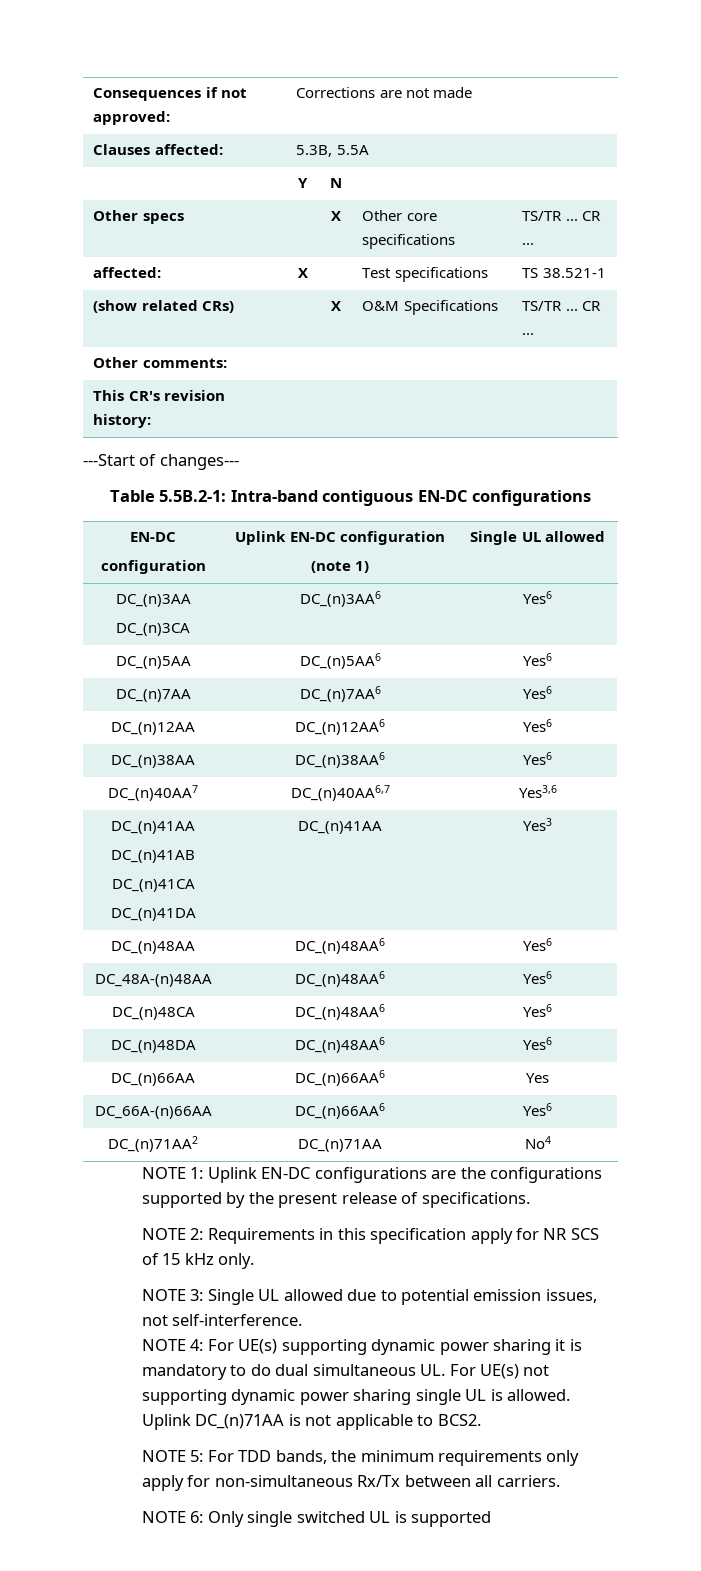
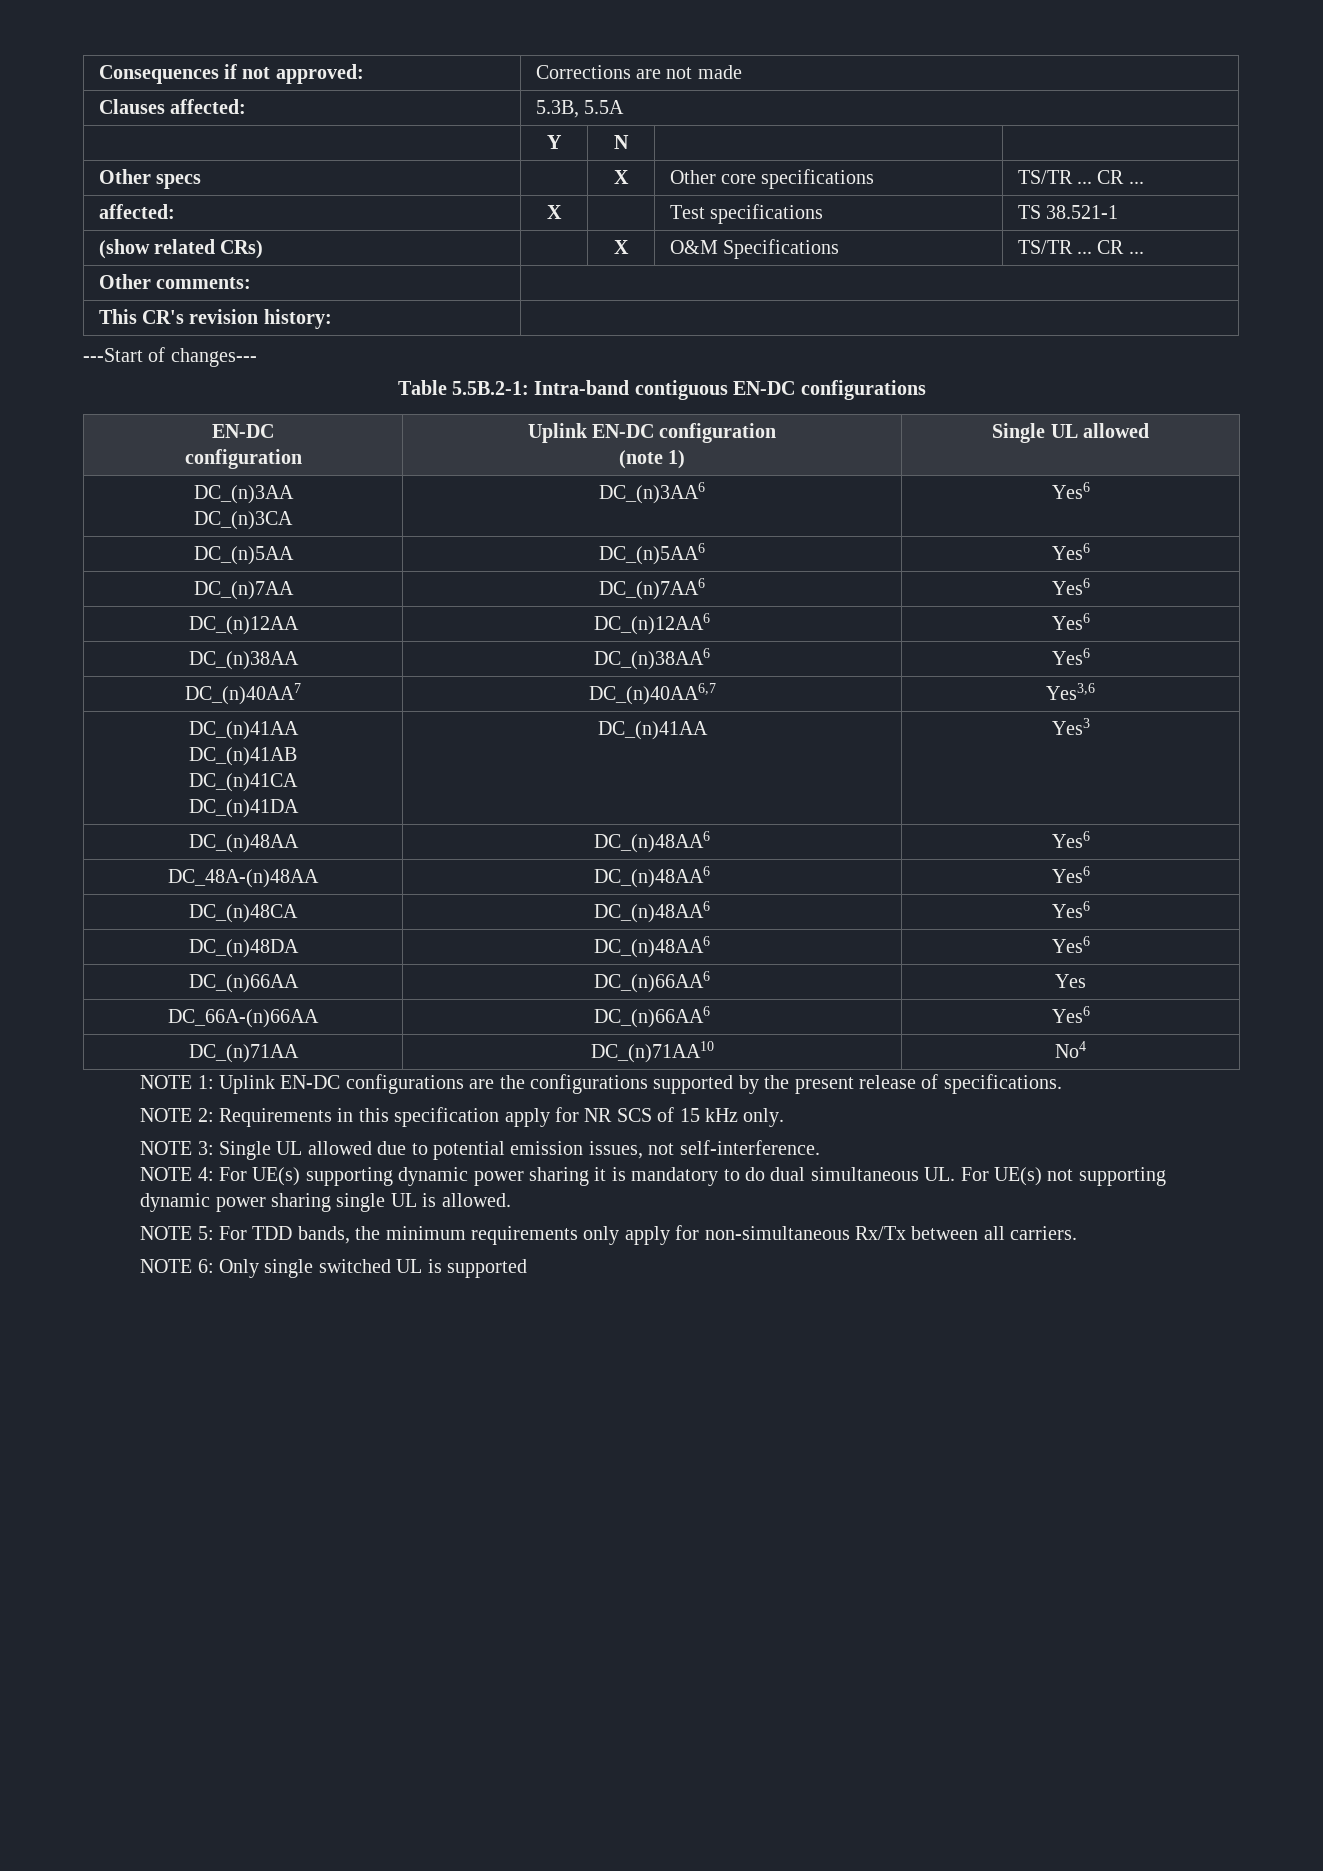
- DC_(n)71AA2 | DC_(n)71AA | No4
+ DC_(n)71AA | DC_(n)71AA10 | No4
- Uplink DC_(n)71AA is not applicable to BCS2.

